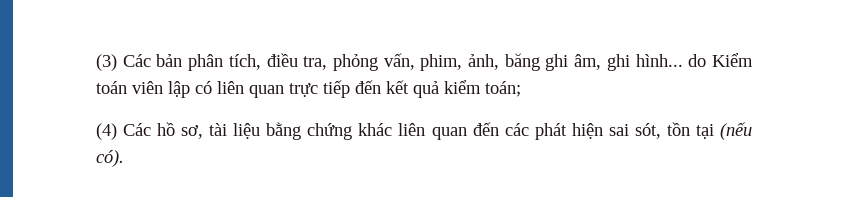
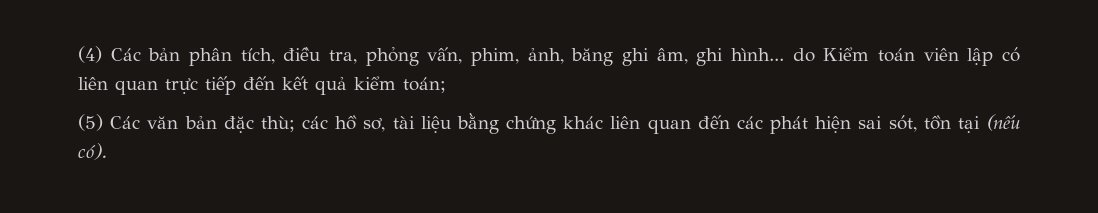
- (3) Các bản phân tích, điều tra, phỏng vấn, phim, ảnh, băng ghi âm, ghi hình... do Kiểm toán viên lập có liên quan trực tiếp đến kết quả kiểm toán;
+ (4) Các bản phân tích, điều tra, phỏng vấn, phim, ảnh, băng ghi âm, ghi hình... do Kiểm toán viên lập có liên quan trực tiếp đến kết quả kiểm toán;
- (4) Các hồ sơ, tài liệu bằng chứng khác liên quan đến các phát hiện sai sót, tồn tại (nếu có).
+ (5) Các văn bản đặc thù; các hồ sơ, tài liệu bằng chứng khác liên quan đến các phát hiện sai sót, tồn tại (nếu có).

